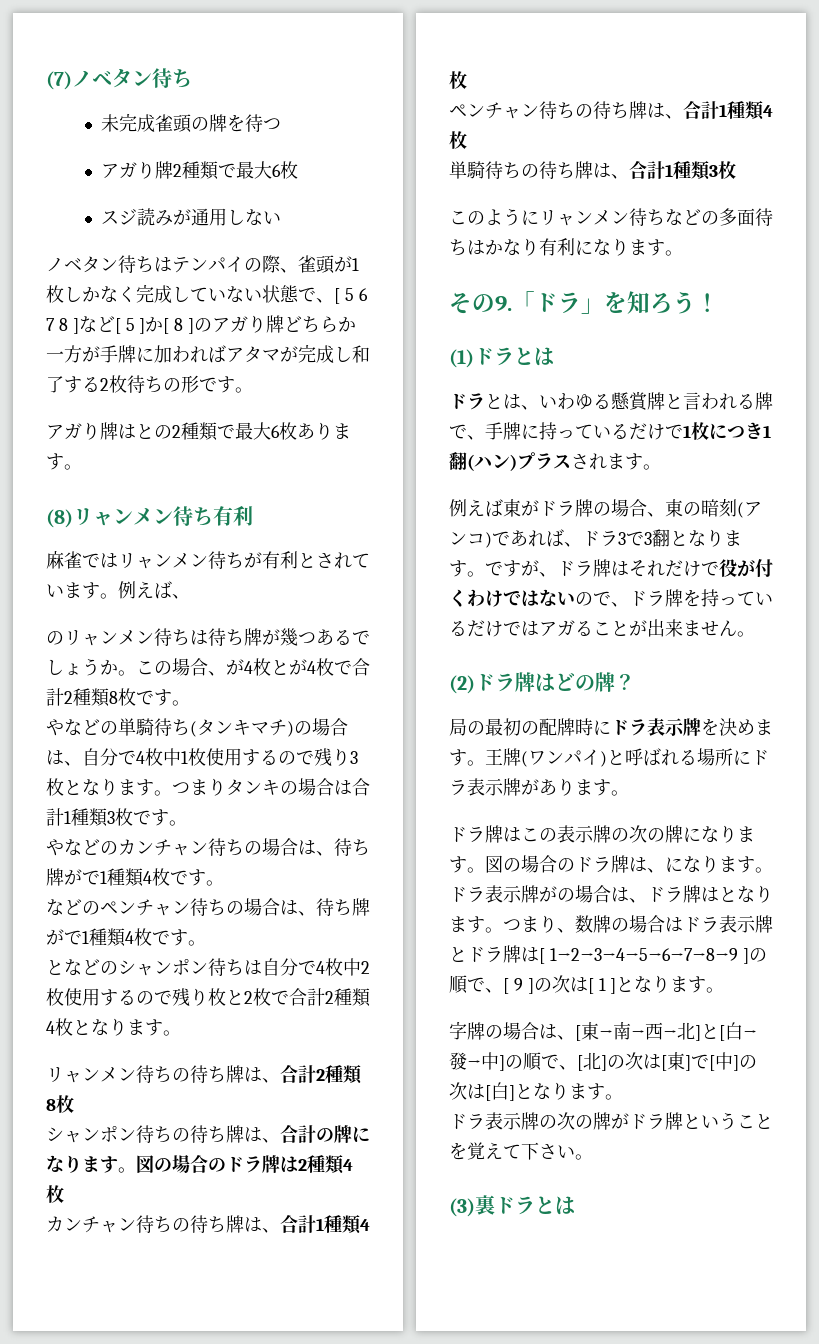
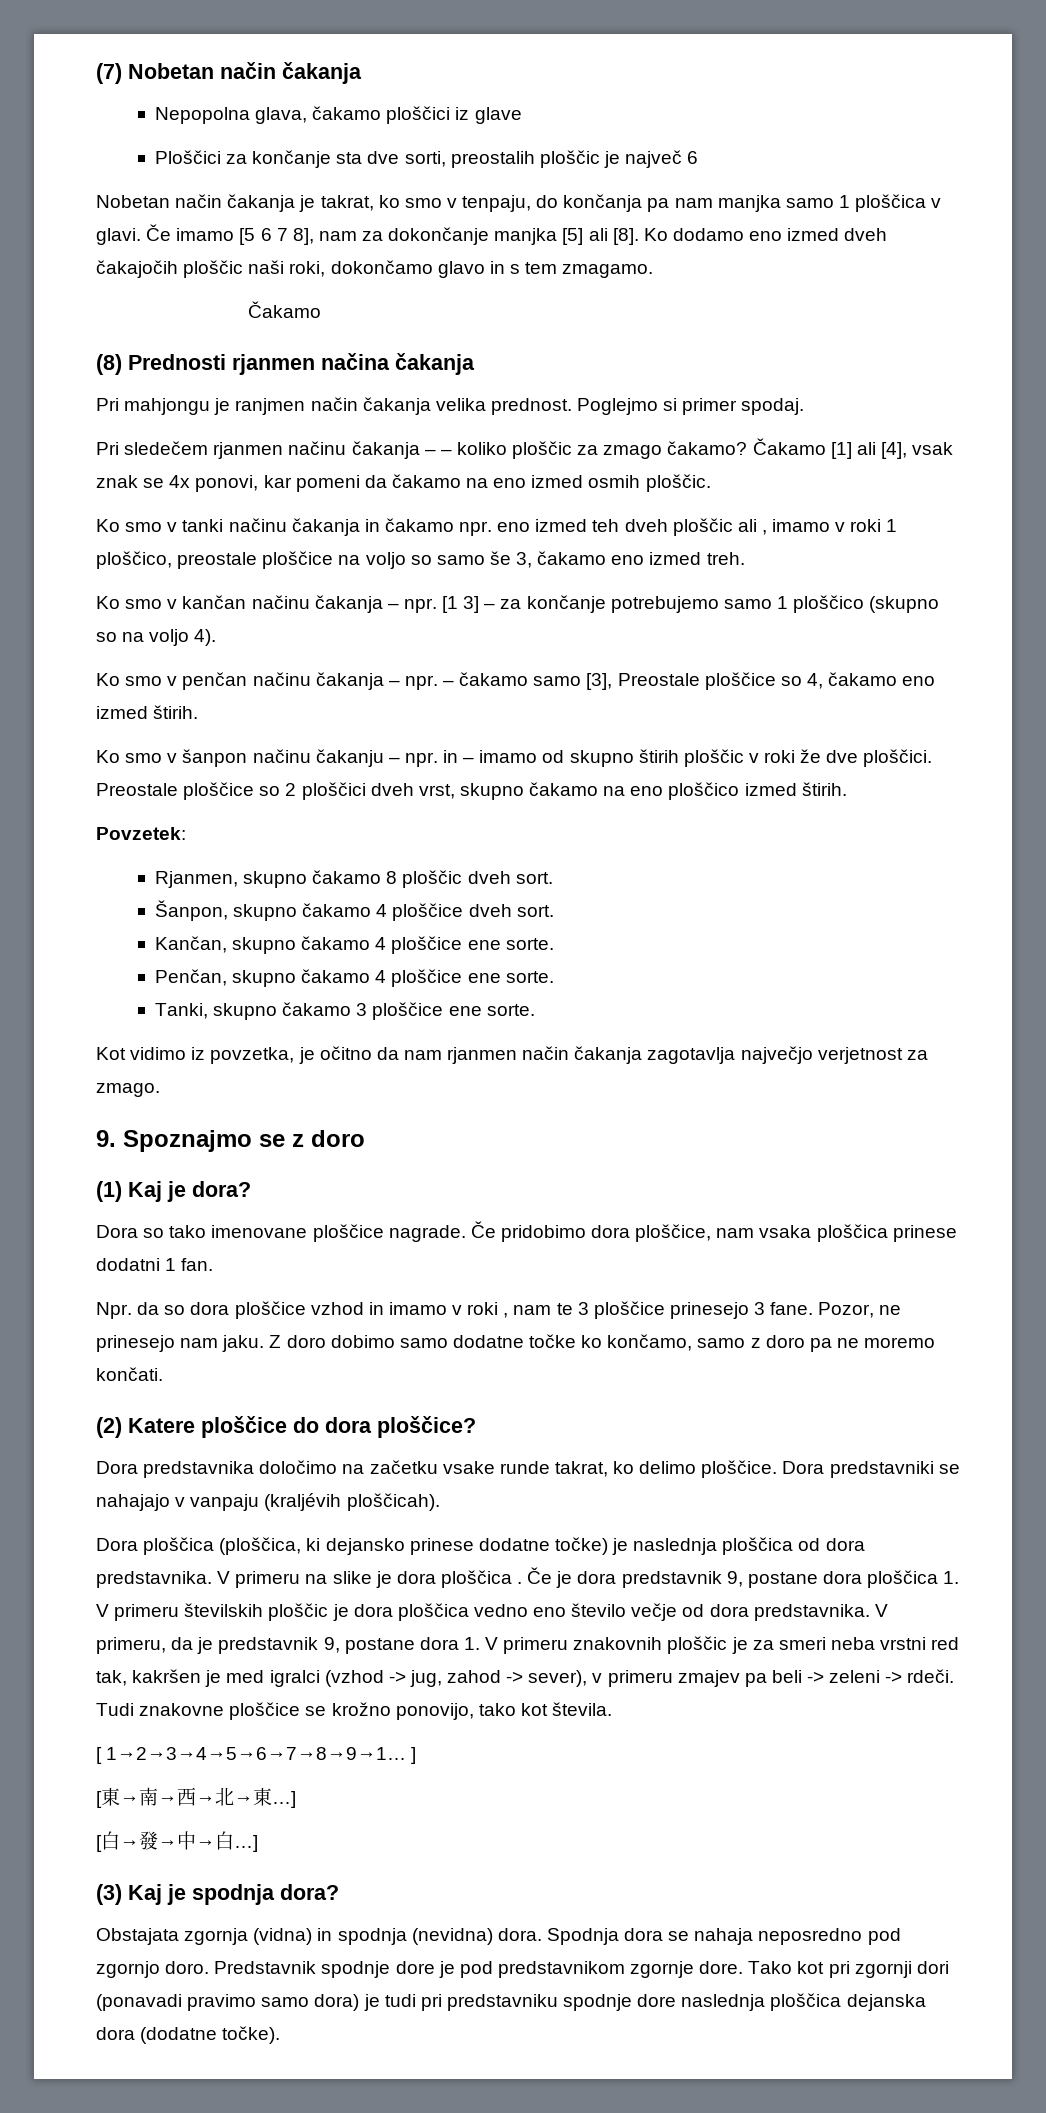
- (7)ノベタン待ち
- 未完成雀頭の牌を待つ
- アガり牌2種類で最大6枚
- スジ読みが通用しない
- ノベタン待ちはテンパイの際、雀頭が1枚しかなく完成していない状態で、[ 5 6 7 8 ]など[ 5 ]か[ 8 ]のアガり牌どちらか一方が手牌に加わればアタマが完成し和了する2枚待ちの形です。
- アガり牌はとの2種類で最大6枚あります。
- (8)リャンメン待ち有利
- 麻雀ではリャンメン待ちが有利とされています。例えば、
- のリャンメン待ちは待ち牌が幾つあるでしょうか。この場合、が4枚とが4枚で合計2種類8枚です。
- やなどの単騎待ち(タンキマチ)の場合は、自分で4枚中1枚使用するので残り3枚となります。つまりタンキの場合は合計1種類3枚です。
- やなどのカンチャン待ちの場合は、待ち牌がで1種類4枚です。
- などのペンチャン待ちの場合は、待ち牌がで1種類4枚です。
- となどのシャンポン待ちは自分で4枚中2枚使用するので残り枚と2枚で合計2種類4枚となります。
- リャンメン待ちの待ち牌は、合計2種類8枚
- シャンポン待ちの待ち牌は、合計の牌になります。図の場合のドラ牌は2種類4枚
- カンチャン待ちの待ち牌は、合計1種類4枚
- ペンチャン待ちの待ち牌は、合計1種類4枚
- 単騎待ちの待ち牌は、合計1種類3枚
- このようにリャンメン待ちなどの多面待ちはかなり有利になります。
- その9.「ドラ」を知ろう！
- (1)ドラとは
- ドラとは、いわゆる懸賞牌と言われる牌で、手牌に持っているだけで1枚につき1翻(ハン)プラスされます。
- 例えば東がドラ牌の場合、東の暗刻(アンコ)であれば、ドラ3で3翻となります。ですが、ドラ牌はそれだけで役が付くわけではないので、ドラ牌を持っているだけではアガることが出来ません。
- (2)ドラ牌はどの牌？
- 局の最初の配牌時にドラ表示牌を決めます。王牌(ワンパイ)と呼ばれる場所にドラ表示牌があります。
- ドラ牌はこの表示牌の次の牌になります。図の場合のドラ牌は、になります。ドラ表示牌がの場合は、ドラ牌はとなります。つまり、数牌の場合はドラ表示牌とドラ牌は[ 1→2→3→4→5→6→7→8→9 ]の順で、[ 9 ]の次は[ 1 ]となります。
- 字牌の場合は、[東→南→西→北]と[白→發→中]の順で、[北]の次は[東]で[中]の次は[白]となります。
- ドラ表示牌の次の牌がドラ牌ということを覚えて下さい。
- (3)裏ドラとは
+ (7) Nobetan način čakanja
+ Nepopolna glava, čakamo ploščici iz glave
+ Ploščici za končanje sta dve sorti, preostalih ploščic je največ 6
+ Nobetan način čakanja je takrat, ko smo v tenpaju, do končanja pa nam manjka samo 1 ploščica v glavi. Če imamo [5 6 7 8], nam za dokončanje manjka [5] ali [8]. Ko dodamo eno izmed dveh čakajočih ploščic naši roki, dokončamo glavo in s tem zmagamo.
+ Čakamo
+ (8) Prednosti rjanmen načina čakanja
+ Pri mahjongu je ranjmen način čakanja velika prednost. Poglejmo si primer spodaj.
+ Pri sledečem rjanmen načinu čakanja – – koliko ploščic za zmago čakamo? Čakamo [1] ali [4], vsak znak se 4x ponovi, kar pomeni da čakamo na eno izmed osmih ploščic.
+ Ko smo v tanki načinu čakanja in čakamo npr. eno izmed teh dveh ploščic ali , imamo v roki 1 ploščico, preostale ploščice na voljo so samo še 3, čakamo eno izmed treh.
+ Ko smo v kančan načinu čakanja – npr. [1 3] – za končanje potrebujemo samo 1 ploščico (skupno so na voljo 4).
+ Ko smo v penčan načinu čakanja – npr. – čakamo samo [3], Preostale ploščice so 4, čakamo eno izmed štirih.
+ Ko smo v šanpon načinu čakanju – npr. in – imamo od skupno štirih ploščic v roki že dve ploščici. Preostale ploščice so 2 ploščici dveh vrst, skupno čakamo na eno ploščico izmed štirih.
+ Povzetek:
+ Rjanmen, skupno čakamo 8 ploščic dveh sort.
+ Šanpon, skupno čakamo 4 ploščice dveh sort.
+ Kančan, skupno čakamo 4 ploščice ene sorte.
+ Penčan, skupno čakamo 4 ploščice ene sorte.
+ Tanki, skupno čakamo 3 ploščice ene sorte.
+ Kot vidimo iz povzetka, je očitno da nam rjanmen način čakanja zagotavlja največjo verjetnost za zmago.
+ 9. Spoznajmo se z doro
+ (1) Kaj je dora?
+ Dora so tako imenovane ploščice nagrade. Če pridobimo dora ploščice, nam vsaka ploščica prinese dodatni 1 fan.
+ Npr. da so dora ploščice vzhod in imamo v roki , nam te 3 ploščice prinesejo 3 fane. Pozor, ne prinesejo nam jaku. Z doro dobimo samo dodatne točke ko končamo, samo z doro pa ne moremo končati.
+ (2) Katere ploščice do dora ploščice?
+ Dora predstavnika določimo na začetku vsake runde takrat, ko delimo ploščice. Dora predstavniki se nahajajo v vanpaju (kraljévih ploščicah).
+ Dora ploščica (ploščica, ki dejansko prinese dodatne točke) je naslednja ploščica od dora predstavnika. V primeru na slike je dora ploščica . Če je dora predstavnik 9, postane dora ploščica 1. V primeru številskih ploščic je dora ploščica vedno eno število večje od dora predstavnika. V primeru, da je predstavnik 9, postane dora 1. V primeru znakovnih ploščic je za smeri neba vrstni red tak, kakršen je med igralci (vzhod -> jug, zahod -> sever), v primeru zmajev pa beli -> zeleni -> rdeči. Tudi znakovne ploščice se krožno ponovijo, tako kot števila.
+ [ 1→2→3→4→5→6→7→8→9→1… ]
+ [東→南→西→北→東…]
+ [白→發→中→白…]
+ (3) Kaj je spodnja dora?
+ Obstajata zgornja (vidna) in spodnja (nevidna) dora. Spodnja dora se nahaja neposredno pod zgornjo doro. Predstavnik spodnje dore je pod predstavnikom zgornje dore. Tako kot pri zgornji dori (ponavadi pravimo samo dora) je tudi pri predstavniku spodnje dore naslednja ploščica dejanska dora (dodatne točke).

